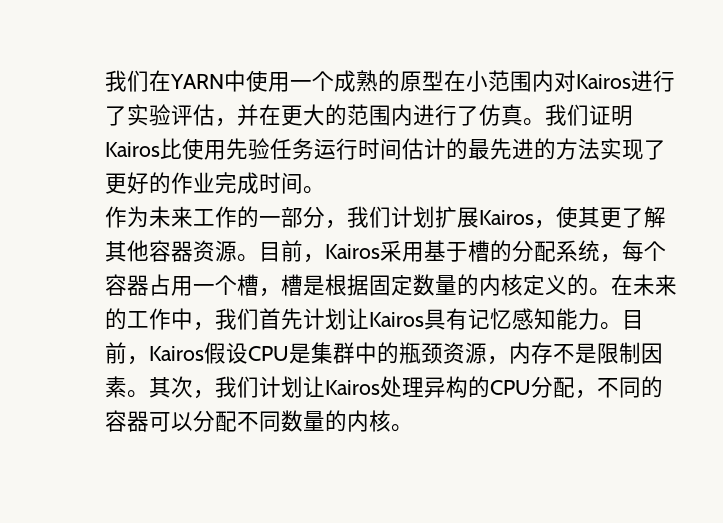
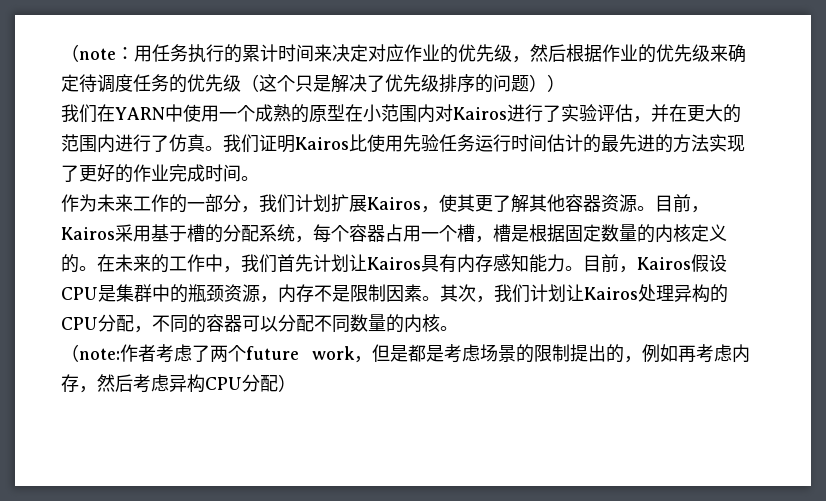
+ （note：用任务执行的累计时间来决定对应作业的优先级，然后根据作业的优先级来确定待调度任务的优先级（这个只是解决了优先级排序的问题））
- 在未来的工作中，我们首先计划让Kairos具有记忆感知能力。
+ 在未来的工作中，我们首先计划让Kairos具有内存感知能力。
+ （note:作者考虑了两个future work，但是都是考虑场景的限制提出的，例如再考虑内存，然后考虑异构CPU分配）

